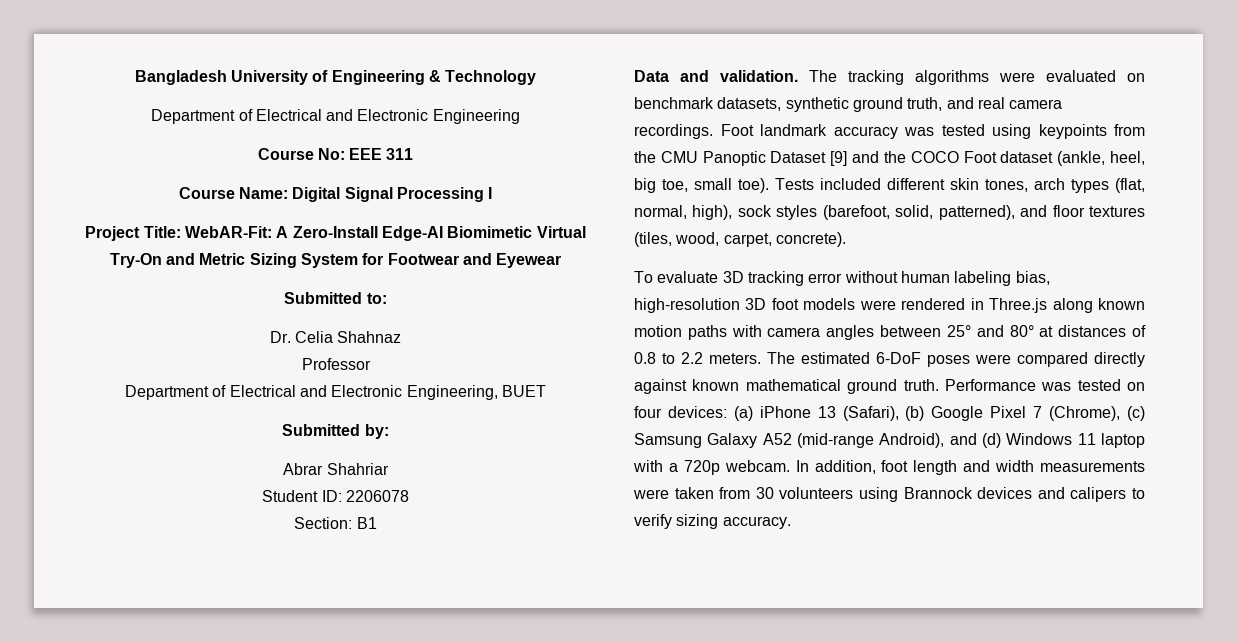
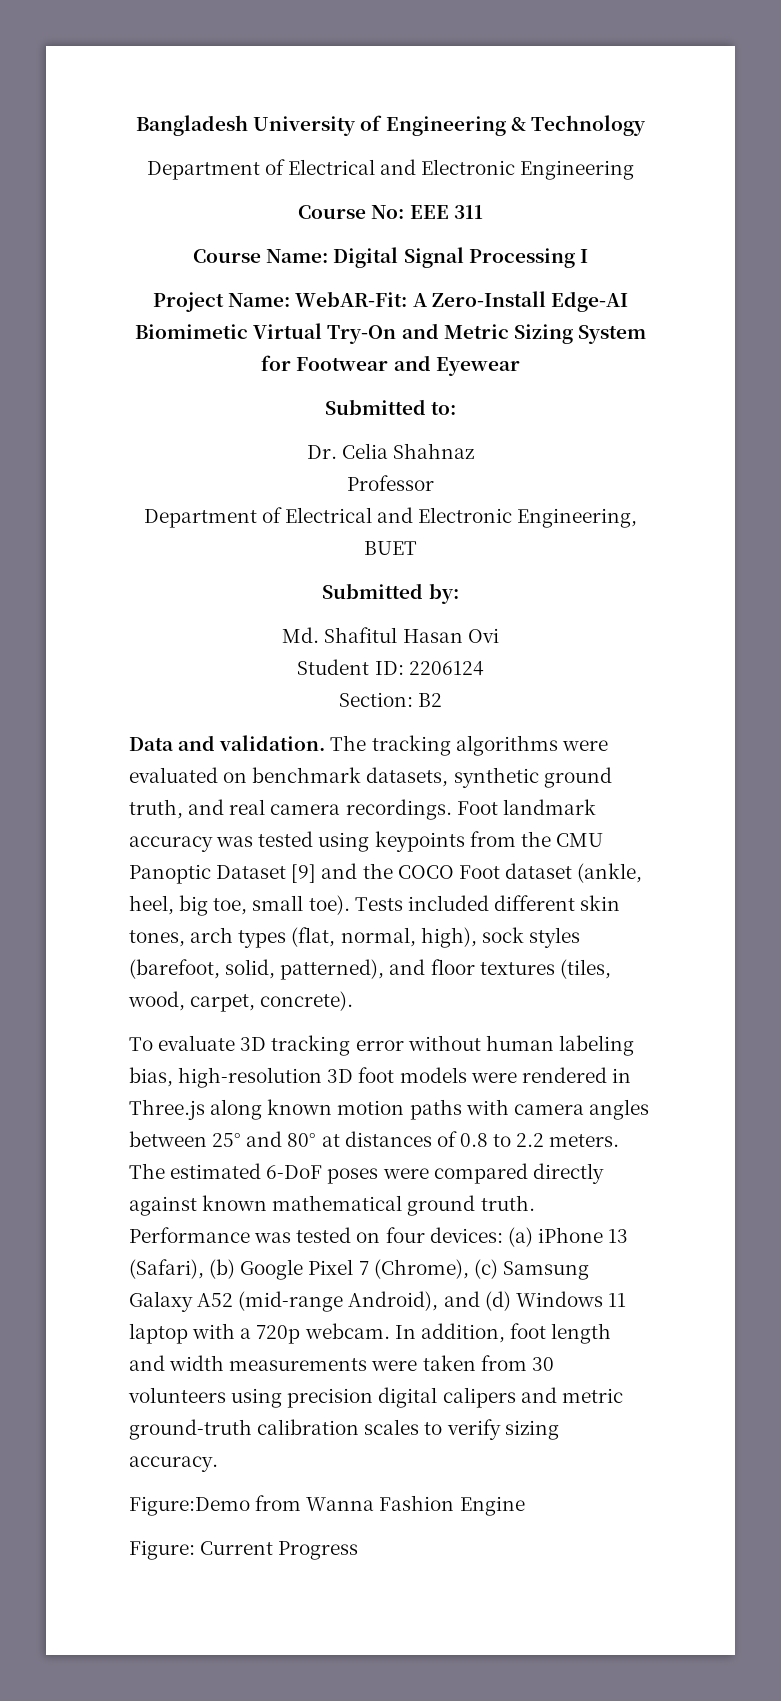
- Project Title: WebAR-Fit: A Zero-Install Edge-AI Biomimetic Virtual Try-On and Metric Sizing System for Footwear and Eyewear
+ Project Name: WebAR-Fit: A Zero-Install Edge-AI Biomimetic Virtual Try-On and Metric Sizing System for Footwear and Eyewear
- Abrar Shahriar
+ Md. Shafitul Hasan Ovi
- Student ID: 2206078
+ Student ID: 2206124
- Section: B1
+ Section: B2
- In addition, foot length and width measurements were taken from 30 volunteers using Brannock devices and calipers to verify sizing accuracy.
+ In addition, foot length and width measurements were taken from 30 volunteers using precision digital calipers and metric ground-truth calibration scales to verify sizing accuracy.
+ Figure:Demo from Wanna Fashion Engine
+ Figure: Current Progress

